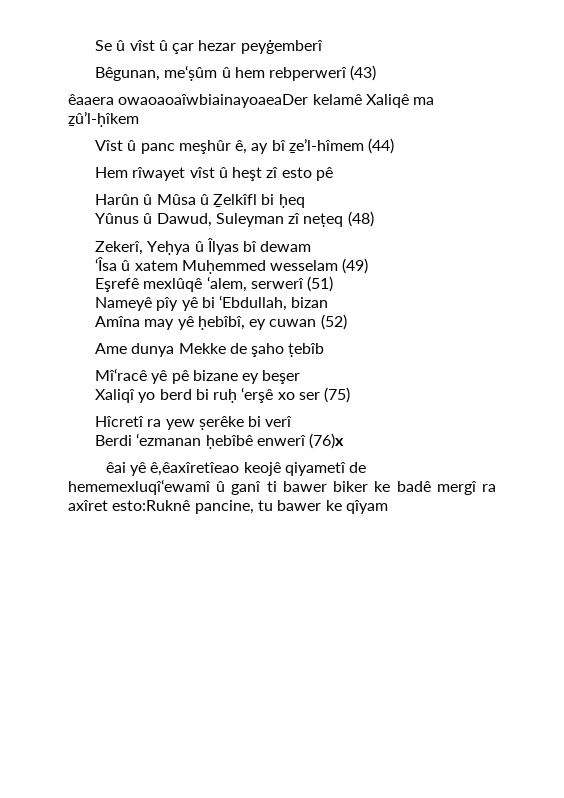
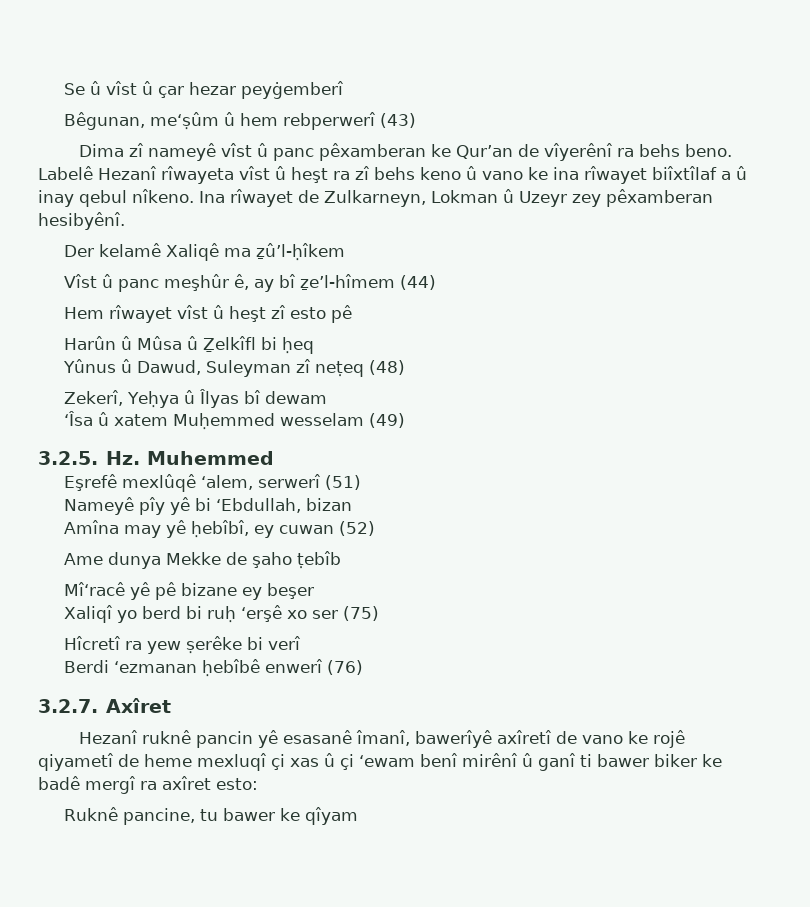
- êaaera owaoaoaîwbiainayoaeaDer kelamê Xaliqê ma ẕû’l-ḥîkem
+ Dima zî nameyê vîst û panc pêxamberan ke Qur’an de vîyerênî ra behs beno. Labelê Hezanî rîwayeta vîst û heşt ra zî behs keno û vano ke ina rîwayet biîxtîlaf a û inay qebul nîkeno. Ina rîwayet de Zulkarneyn, Lokman û Uzeyr zey pêxamberan hesibyênî.
+ Der kelamê Xaliqê ma ẕû’l-ḥîkem
+ 3.2.5. Hz. Muhemmed
- Berdi ‘ezmanan ḥebîbê enwerî (76)x
- êai yê ê,êaxîretîeao keojê qiyametî de hememexluqî‘ewamî û ganî ti bawer biker ke badê mergî ra axîret esto:Ruknê pancine, tu bawer ke qîyam
+ Berdi ‘ezmanan ḥebîbê enwerî (76)
+ 3.2.7. Axîret
+ Hezanî ruknê pancin yê esasanê îmanî, bawerîyê axîretî de vano ke rojê qiyametî de heme mexluqî çi xas û çi ‘ewam benî mirênî û ganî ti bawer biker ke badê mergî ra axîret esto:
+ Ruknê pancine, tu bawer ke qîyam

